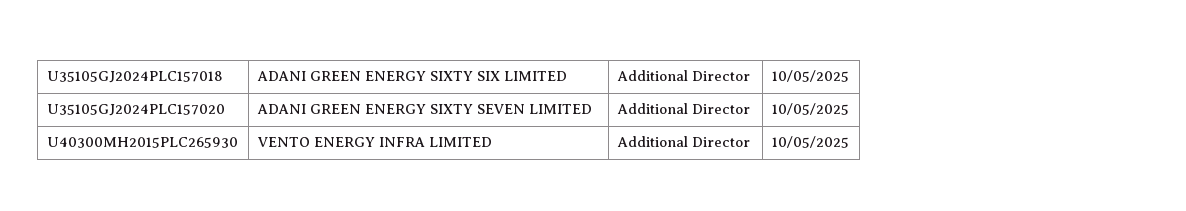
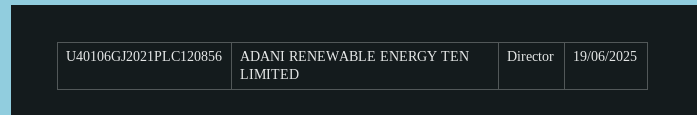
- U35105GJ2024PLC157018 | ADANI GREEN ENERGY SIXTY SIX LIMITED | Additional Director | 10/05/2025
- U35105GJ2024PLC157020 | ADANI GREEN ENERGY SIXTY SEVEN LIMITED | Additional Director | 10/05/2025
- U40300MH2015PLC265930 | VENTO ENERGY INFRA LIMITED | Additional Director | 10/05/2025
+ U40106GJ2021PLC120856 | ADANI RENEWABLE ENERGY TEN LIMITED | Director | 19/06/2025

